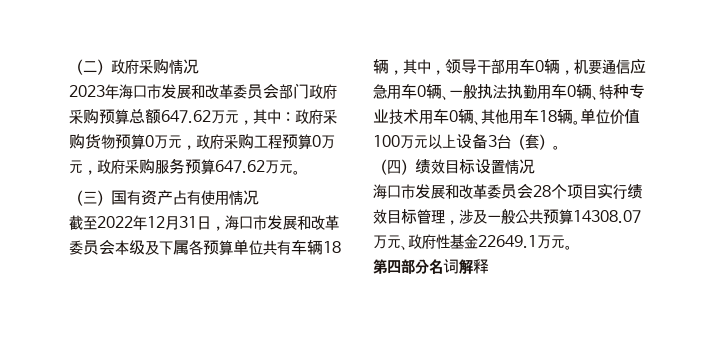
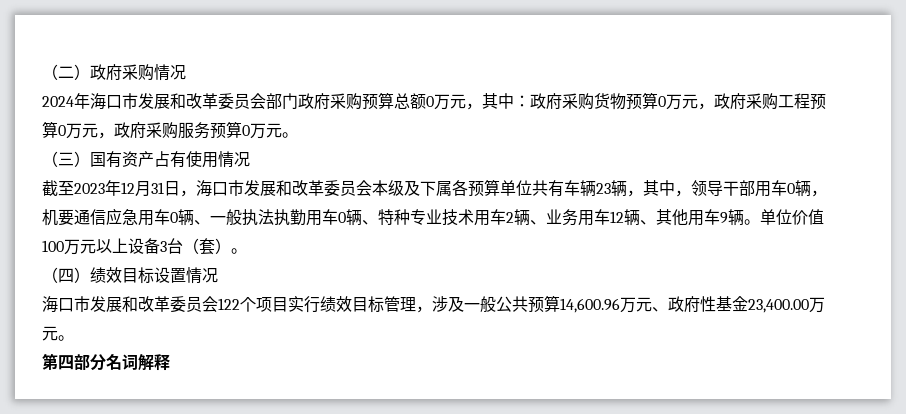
- 2023年海口市发展和改革委员会部门政府采购预算总额647.62万元，其中：政府采购货物预算0万元，政府采购工程预算0万元，政府采购服务预算647.62万元。
+ 2024年海口市发展和改革委员会部门政府采购预算总额0万元，其中：政府采购货物预算0万元，政府采购工程预算0万元，政府采购服务预算0万元。
- 截至2022年12月31日，海口市发展和改革委员会本级及下属各预算单位共有车辆18辆，其中，领导干部用车0辆，机要通信应急用车0辆、一般执法执勤用车0辆、特种专业技术用车0辆、其他用车18辆。
+ 截至2023年12月31日，海口市发展和改革委员会本级及下属各预算单位共有车辆23辆，其中，领导干部用车0辆，机要通信应急用车0辆、一般执法执勤用车0辆、特种专业技术用车2辆、业务用车12辆、其他用车9辆。
- 海口市发展和改革委员会28个项目实行绩效目标管理，涉及一般公共预算14308.07万元、政府性基金22649.1万元。
+ 海口市发展和改革委员会122个项目实行绩效目标管理，涉及一般公共预算14,600.96万元、政府性基金23,400.00万元。

